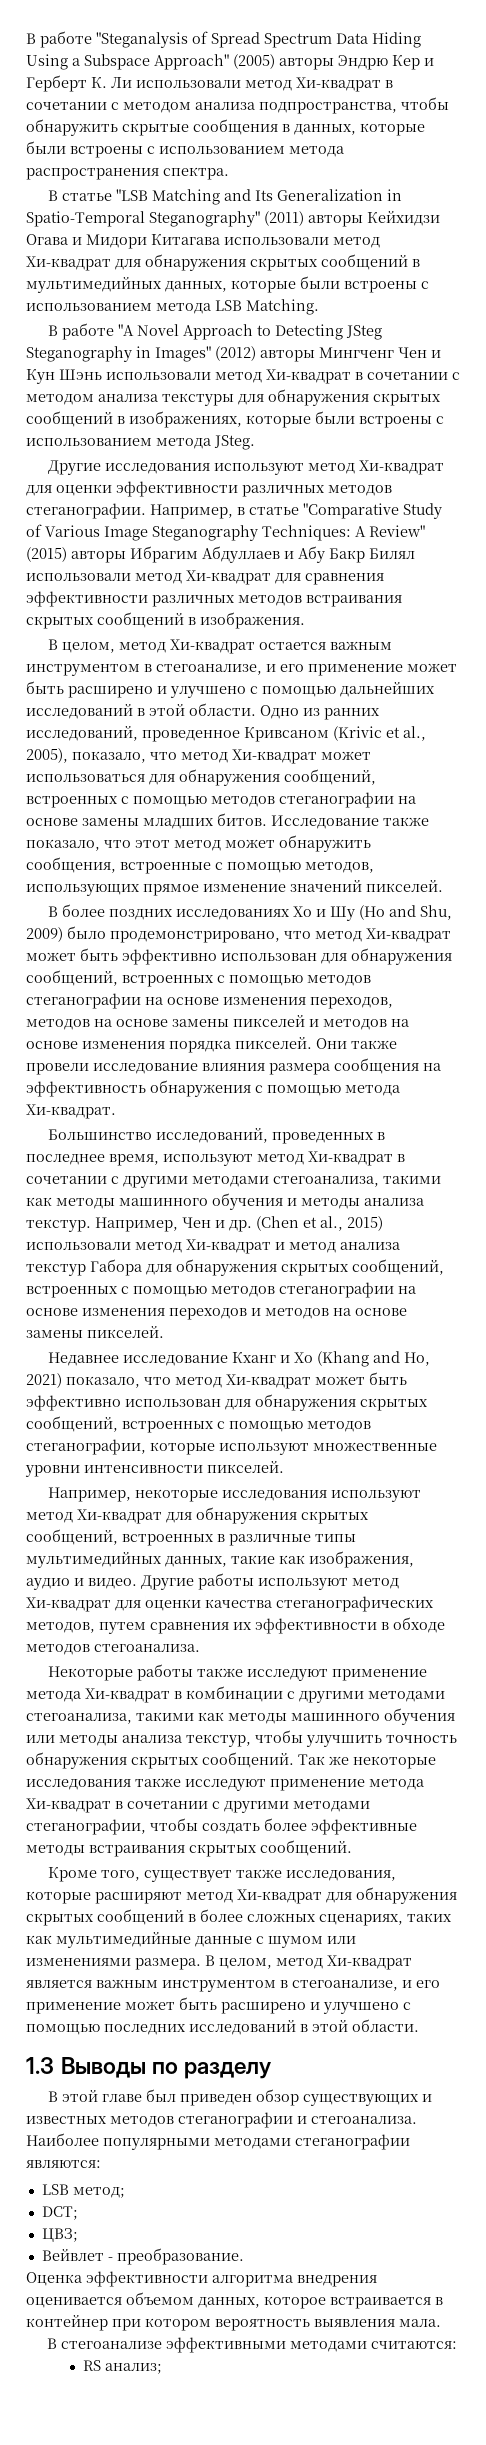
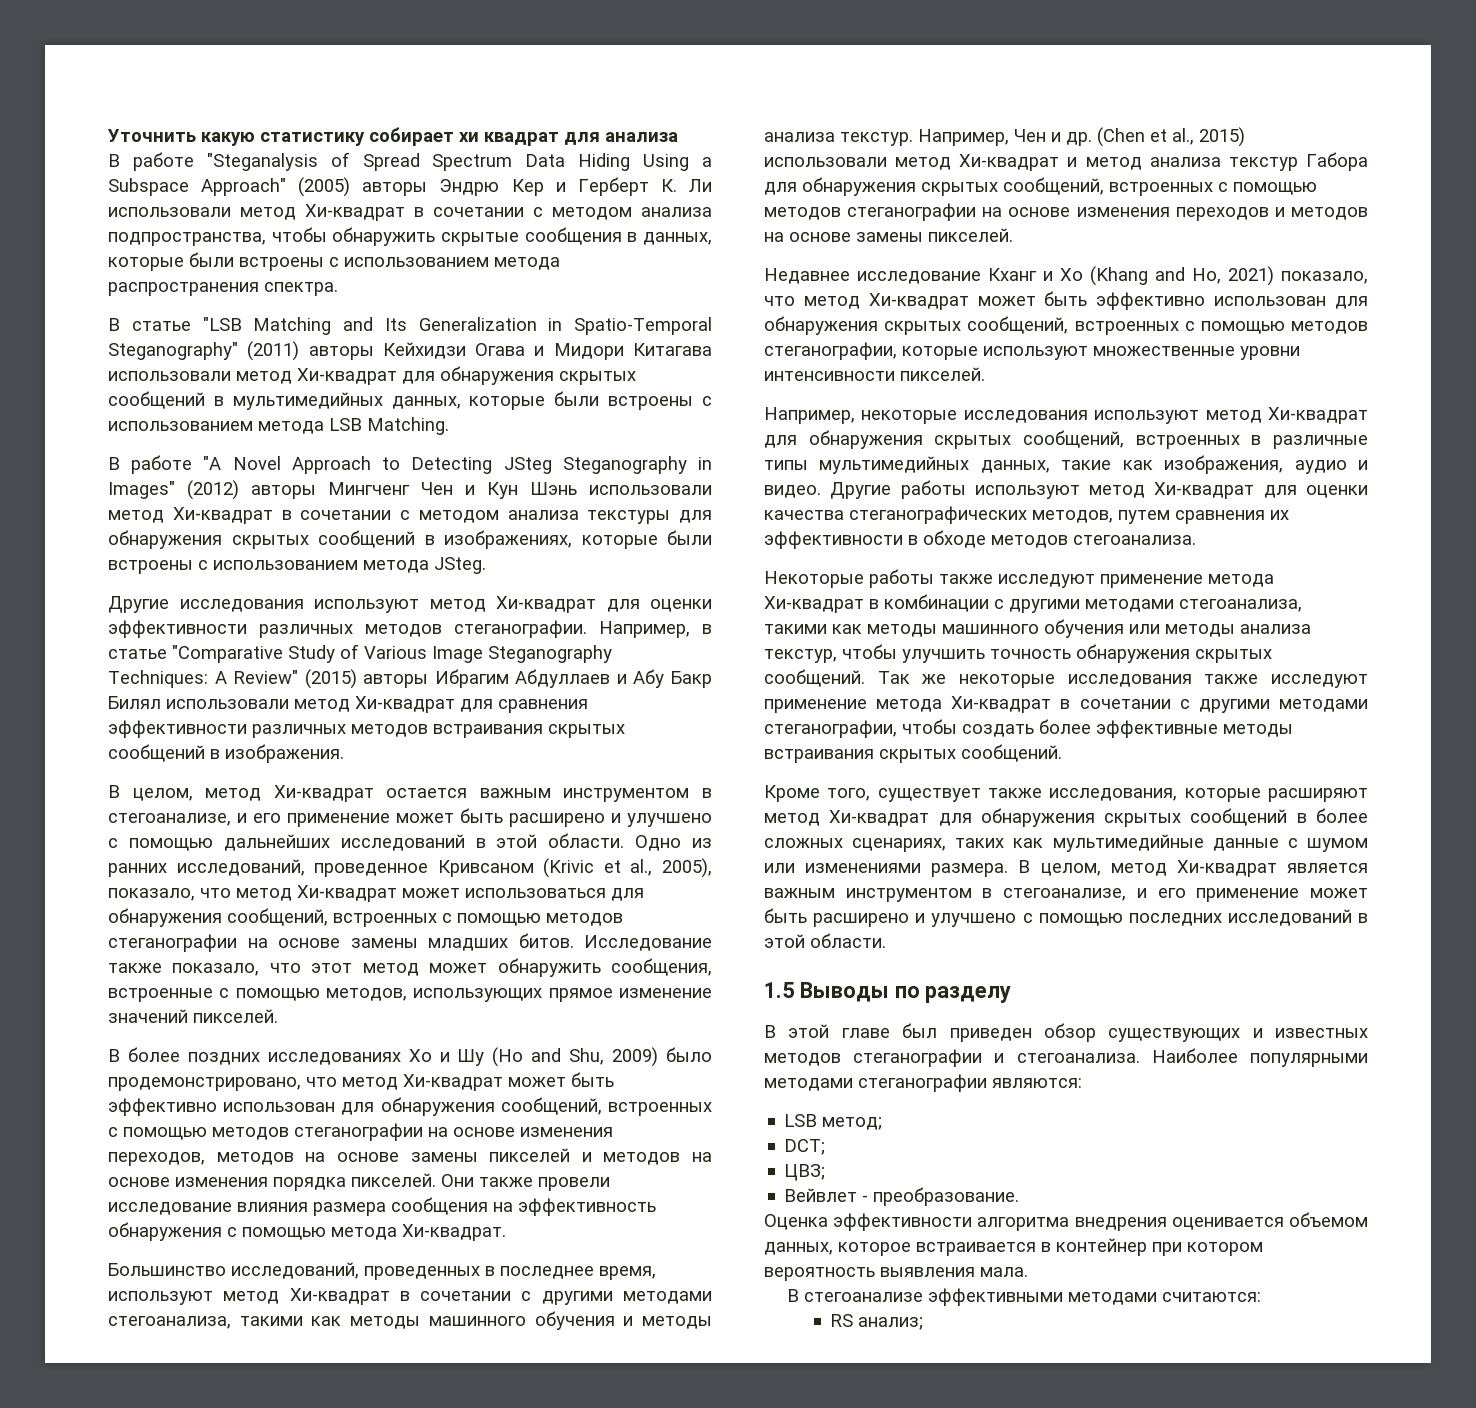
+ Уточнить какую статистику собирает хи квадрат для анализа
- 1.3 Выводы по разделу
+ 1.5 Выводы по разделу

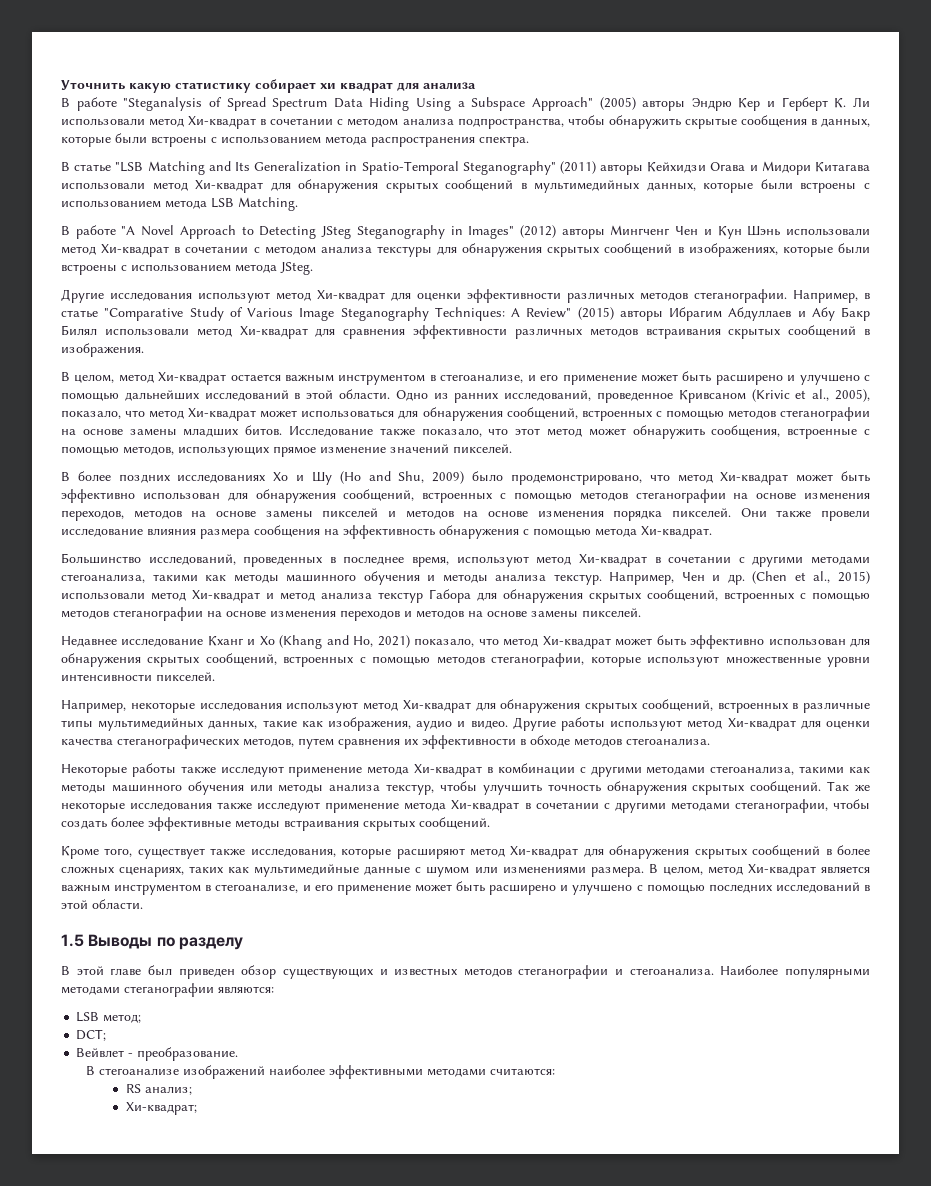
- ЦВЗ;
- Оценка эффективности алгоритма внедрения оценивается объемом данных, которое встраивается в контейнер при котором вероятность выявления мала.
- В стегоанализе эффективными методами считаются:
+ В стегоанализе изображений наиболее эффективными методами считаются:
+ Хи-квадрат;

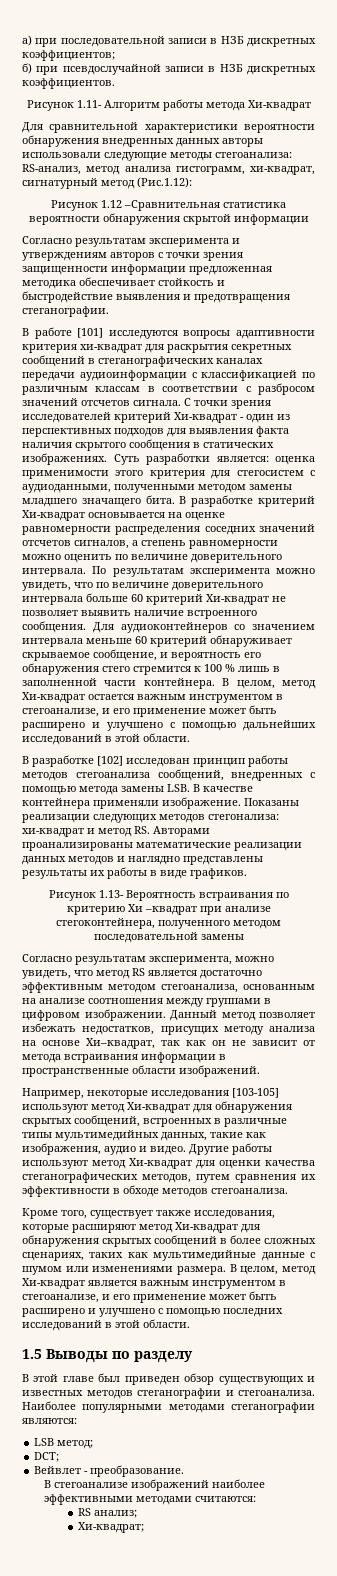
- Уточнить какую статистику собирает хи квадрат для анализа
- В работе "Steganalysis of Spread Spectrum Data Hiding Using a Subspace Approach" (2005) авторы Эндрю Кер и Герберт К. Ли использовали метод Хи-квадрат в сочетании с методом анализа подпространства, чтобы обнаружить скрытые сообщения в данных, которые были встроены с использованием метода распространения спектра.
- В статье "LSB Matching and Its Generalization in Spatio-Temporal Steganography" (2011) авторы Кейхидзи Огава и Мидори Китагава использовали метод Хи-квадрат для обнаружения скрытых сообщений в мультимедийных данных, которые были встроены с использованием метода LSB Matching.
- В работе "A Novel Approach to Detecting JSteg Steganography in Images" (2012) авторы Мингченг Чен и Кун Шэнь использовали метод Хи-квадрат в сочетании с методом анализа текстуры для обнаружения скрытых сообщений в изображениях, которые были встроены с использованием метода JSteg.
- Другие исследования используют метод Хи-квадрат для оценки эффективности различных методов стеганографии. Например, в статье "Comparative Study of Various Image Steganography Techniques: A Review" (2015) авторы Ибрагим Абдуллаев и Абу Бакр Билял использовали метод Хи-квадрат для сравнения эффективности различных методов встраивания скрытых сообщений в изображения.
- В целом, метод Хи-квадрат остается важным инструментом в стегоанализе, и его применение может быть расширено и улучшено с помощью дальнейших исследований в этой области. Одно из ранних исследований, проведенное Кривсаном (Krivic et al., 2005), показало, что метод Хи-квадрат может использоваться для обнаружения сообщений, встроенных с помощью методов стеганографии на основе замены младших битов. Исследование также показало, что этот метод может обнаружить сообщения, встроенные с помощью методов, использующих прямое изменение значений пикселей.
- В более поздних исследованиях Хо и Шу (Ho and Shu, 2009) было продемонстрировано, что метод Хи-квадрат может быть эффективно использован для обнаружения сообщений, встроенных с помощью методов стеганографии на основе изменения переходов, методов на основе замены пикселей и методов на основе изменения порядка пикселей. Они также провели исследование влияния размера сообщения на эффективность обнаружения с помощью метода Хи-квадрат.
- Большинство исследований, проведенных в последнее время, используют метод Хи-квадрат в сочетании с другими методами стегоанализа, такими как методы машинного обучения и методы анализа текстур. Например, Чен и др. (Chen et al., 2015) использовали метод Хи-квадрат и метод анализа текстур Габора для обнаружения скрытых сообщений, встроенных с помощью методов стеганографии на основе изменения переходов и методов на основе замены пикселей.
- Недавнее исследование Кханг и Хо (Khang and Ho, 2021) показало, что метод Хи-квадрат может быть эффективно использован для обнаружения скрытых сообщений, встроенных с помощью методов стеганографии, которые используют множественные уровни интенсивности пикселей.
+ а) при последовательной записи в НЗБ дискретных коэффициентов;
+ б) при псевдослучайной записи в НЗБ дискретных коэффициентов.
+ Рисунок 1.11- Алгоритм работы метода Хи-квадрат
+ Для сравнительной характеристики вероятности обнаружения внедренных данных авторы использовали следующие методы стегоанализа: RS-анализ, метод анализа гистограмм, хи-квадрат, сигнатурный метод (Рис.1.12):
+ Рисунок 1.12 –Сравнительная статистика вероятности обнаружения скрытой информации
+ Согласно результатам эксперимента и утверждениям авторов с точки зрения защищенности информации предложенная методика обеспечивает стойкость и быстродействие выявления и предотвращения стеганографии.
+ В работе [101] исследуются вопросы адаптивности критерия хи-квадрат для раскрытия секретных сообщений в стеганографических каналах передачи аудиоинформации с классификацией по различным классам в соответствии с разбросом значений отсчетов сигнала. С точки зрения исследователей критерий Хи-квадрат - один из перспективных подходов для выявления факта наличия скрытого сообщения в статических изображениях. Суть разработки является: оценка применимости этого критерия для стегосистем с аудиоданными, полученными методом замены младшего значащего бита. В разработке критерий Хи-квадрат основывается на оценке равномерности распределения соседних значений отсчетов сигналов, а степень равномерности можно оценить по величине доверительного интервала. По результатам эксперимента можно увидеть, что по величине доверительного интервала больше 60 критерий Хи-квадрат не позволяет выявить наличие встроенного сообщения. Для аудиоконтейнеров со значением интервала меньше 60 критерий обнаруживает скрываемое сообщение, и вероятность его обнаружения стего стремится к 100 % лишь в заполненной части контейнера. В целом, метод Хи-квадрат остается важным инструментом в стегоанализе, и его применение может быть расширено и улучшено с помощью дальнейших исследований в этой области.
+ В разработке [102] исследован принцип работы методов стегоанализа сообщений, внедренных с помощью метода замены LSB. В качестве контейнера применяли изображение. Показаны реализации следующих методов стегонализа: хи-квадрат и метод RS. Авторами проанализированы математические реализации данных методов и наглядно представлены результаты их работы в виде графиков.
+ Рисунок 1.13- Вероятность встраивания по критерию Хи –квадрат при анализе стегоконтейнера, полученного методом последовательной замены
+ Согласно результатам эксперимента, можно увидеть, что метод RS является достаточно эффективным методом стегоанализа, основанным на анализе соотношения между группами в цифровом изображении. Данный метод позволяет избежать недостатков, присущих методу анализа на основе Хи–квадрат, так как он не зависит от метода встраивания информации в пространственные области изображений.
- Например, некоторые исследования используют метод Хи-квадрат для обнаружения скрытых сообщений, встроенных в различные типы мультимедийных данных, такие как изображения, аудио и видео.
+ Например, некоторые исследования [103-105] используют метод Хи-квадрат для обнаружения скрытых сообщений, встроенных в различные типы мультимедийных данных, такие как изображения, аудио и видео.
- Некоторые работы также исследуют применение метода Хи-квадрат в комбинации с другими методами стегоанализа, такими как методы машинного обучения или методы анализа текстур, чтобы улучшить точность обнаружения скрытых сообщений. Так же некоторые исследования также исследуют применение метода Хи-квадрат в сочетании с другими методами стеганографии, чтобы создать более эффективные методы встраивания скрытых сообщений.

